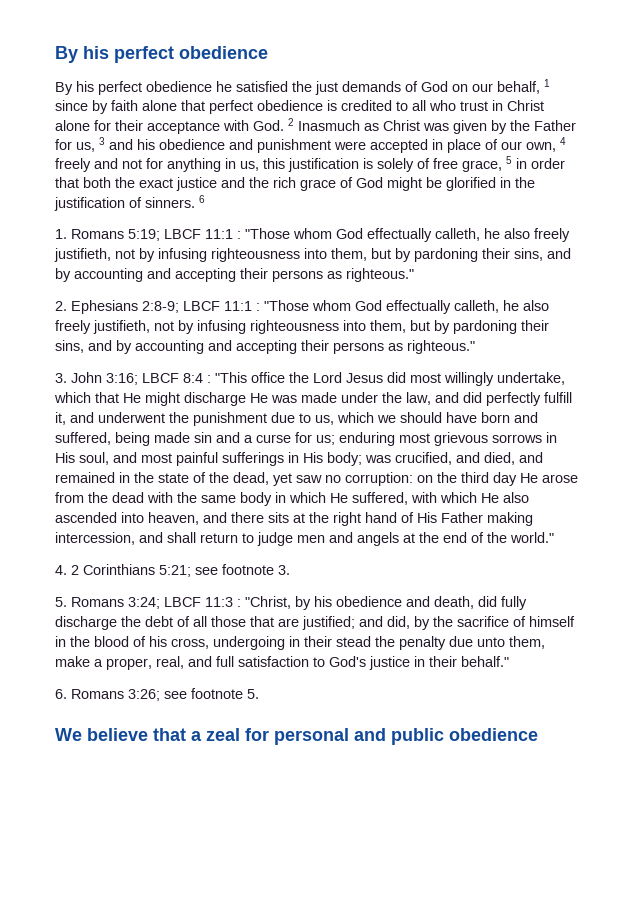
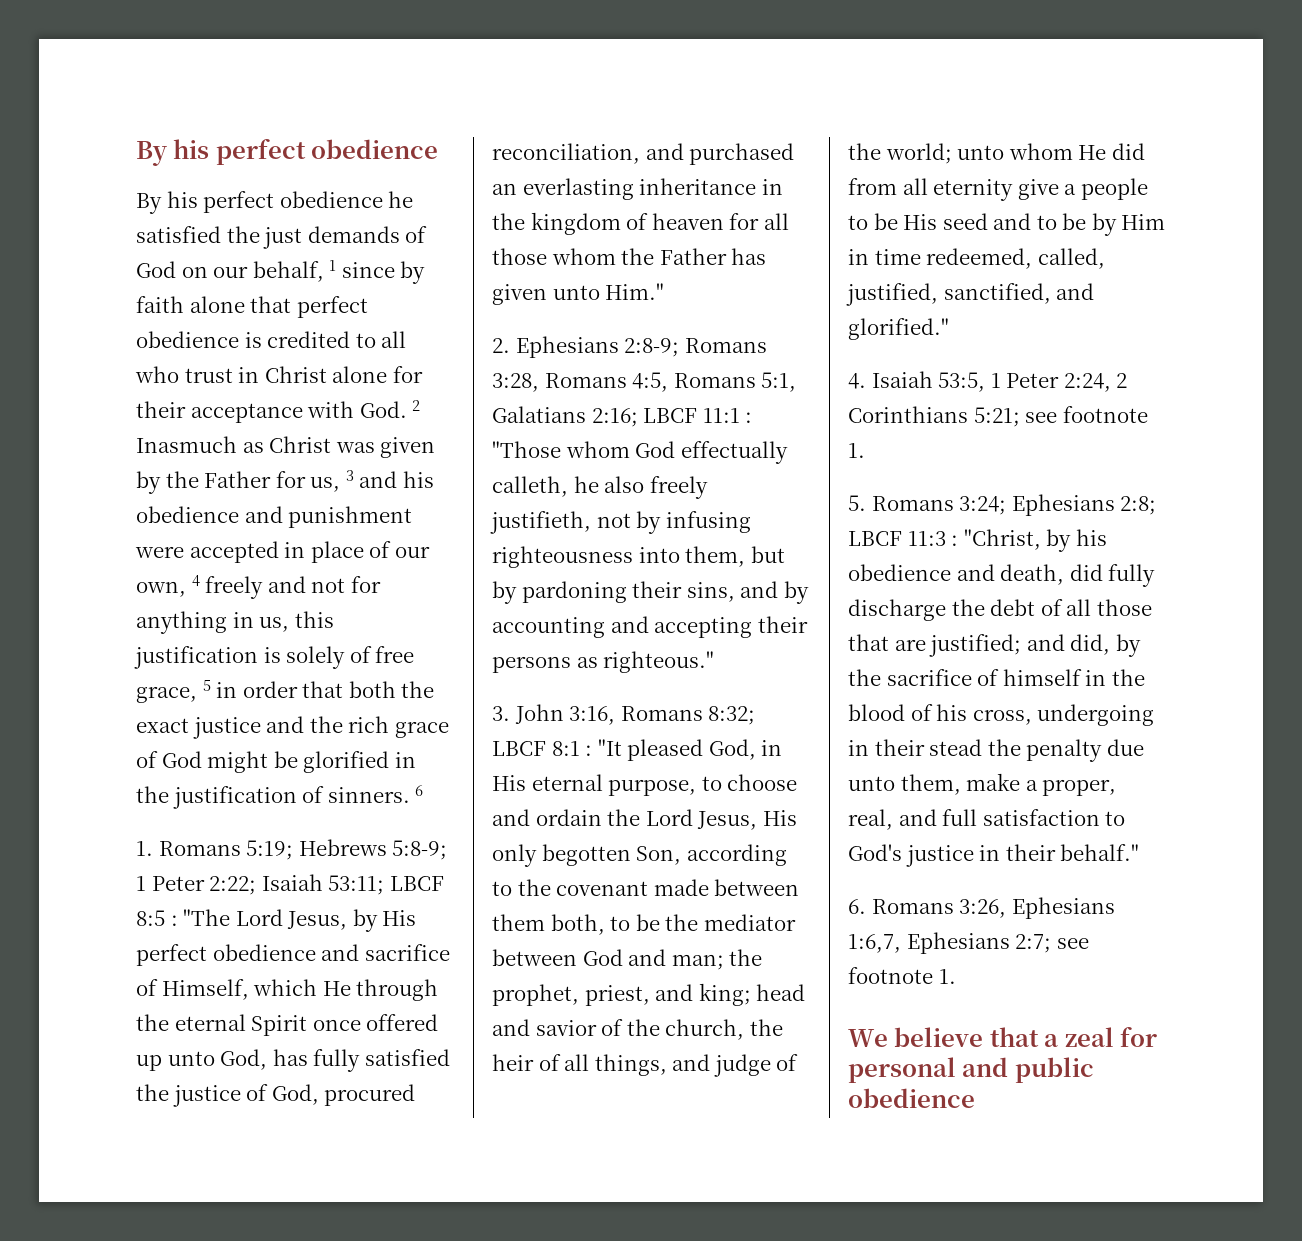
- 1. Romans 5:19; LBCF 11:1 : "Those whom God effectually calleth, he also freely justifieth, not by infusing righteousness into them, but by pardoning their sins, and by accounting and accepting their persons as righteous."
- 2. Ephesians 2:8-9; LBCF 11:1 : "Those whom God effectually calleth, he also freely justifieth, not by infusing righteousness into them, but by pardoning their sins, and by accounting and accepting their persons as righteous."
+ 1. Romans 5:19; Hebrews 5:8-9; 1 Peter 2:22; Isaiah 53:11; LBCF 8:5 : "The Lord Jesus, by His perfect obedience and sacrifice of Himself, which He through the eternal Spirit once offered up unto God, has fully satisfied the justice of God, procured reconciliation, and purchased an everlasting inheritance in the kingdom of heaven for all those whom the Father has given unto Him."
+ 2. Ephesians 2:8-9; Romans 3:28, Romans 4:5, Romans 5:1, Galatians 2:16; LBCF 11:1 : "Those whom God effectually calleth, he also freely justifieth, not by infusing righteousness into them, but by pardoning their sins, and by accounting and accepting their persons as righteous."
- 3. John 3:16; LBCF 8:4 : "This office the Lord Jesus did most willingly undertake, which that He might discharge He was made under the law, and did perfectly fulfill it, and underwent the punishment due to us, which we should have born and suffered, being made sin and a curse for us; enduring most grievous sorrows in His soul, and most painful sufferings in His body; was crucified, and died, and remained in the state of the dead, yet saw no corruption: on the third day He arose from the dead with the same body in which He suffered, with which He also ascended into heaven, and there sits at the right hand of His Father making intercession, and shall return to judge men and angels at the end of the world."
- 4. 2 Corinthians 5:21; see footnote 3.
+ 3. John 3:16, Romans 8:32; LBCF 8:1 : "It pleased God, in His eternal purpose, to choose and ordain the Lord Jesus, His only begotten Son, according to the covenant made between them both, to be the mediator between God and man; the prophet, priest, and king; head and savior of the church, the heir of all things, and judge of the world; unto whom He did from all eternity give a people to be His seed and to be by Him in time redeemed, called, justified, sanctified, and glorified."
+ 4. Isaiah 53:5, 1 Peter 2:24, 2 Corinthians 5:21; see footnote 1.
- 5. Romans 3:24; LBCF 11:3 : "Christ, by his obedience and death, did fully discharge the debt of all those that are justified; and did, by the sacrifice of himself in the blood of his cross, undergoing in their stead the penalty due unto them, make a proper, real, and full satisfaction to God's justice in their behalf."
+ 5. Romans 3:24; Ephesians 2:8; LBCF 11:3 : "Christ, by his obedience and death, did fully discharge the debt of all those that are justified; and did, by the sacrifice of himself in the blood of his cross, undergoing in their stead the penalty due unto them, make a proper, real, and full satisfaction to God's justice in their behalf."
- 6. Romans 3:26; see footnote 5.
+ 6. Romans 3:26, Ephesians 1:6,7, Ephesians 2:7; see footnote 1.

